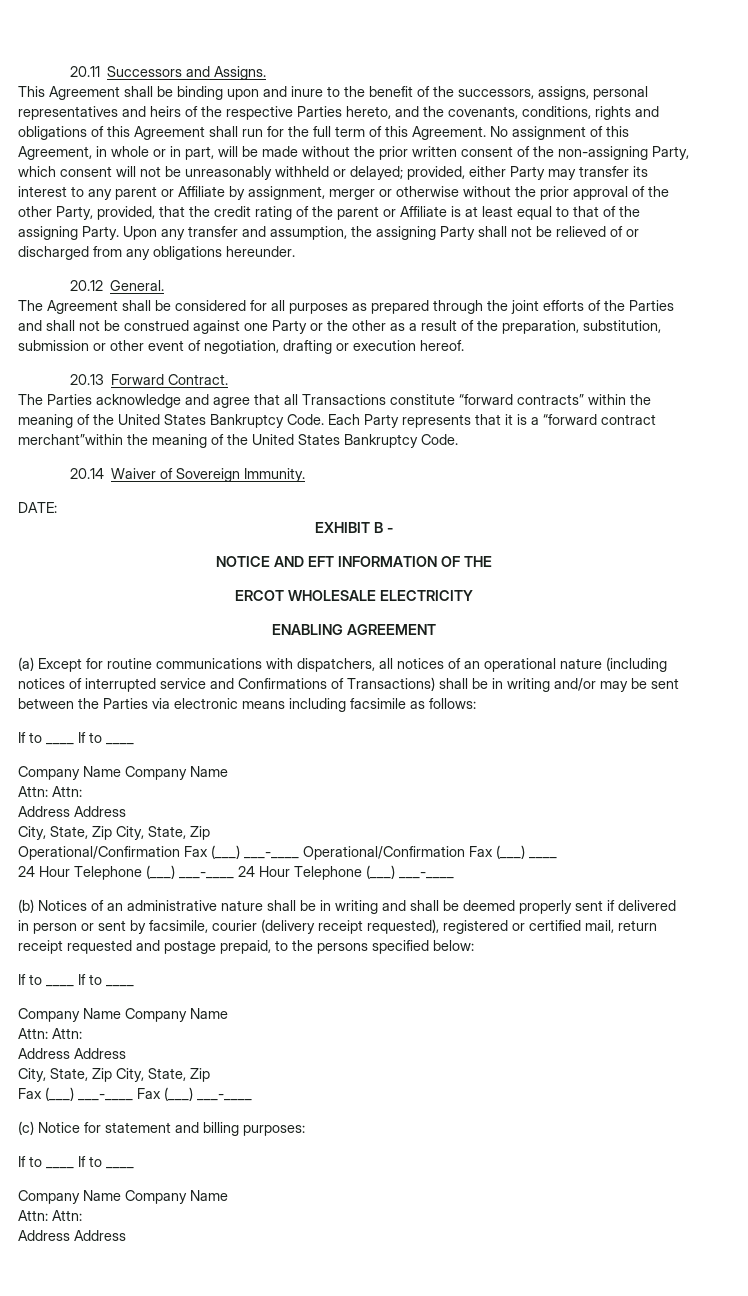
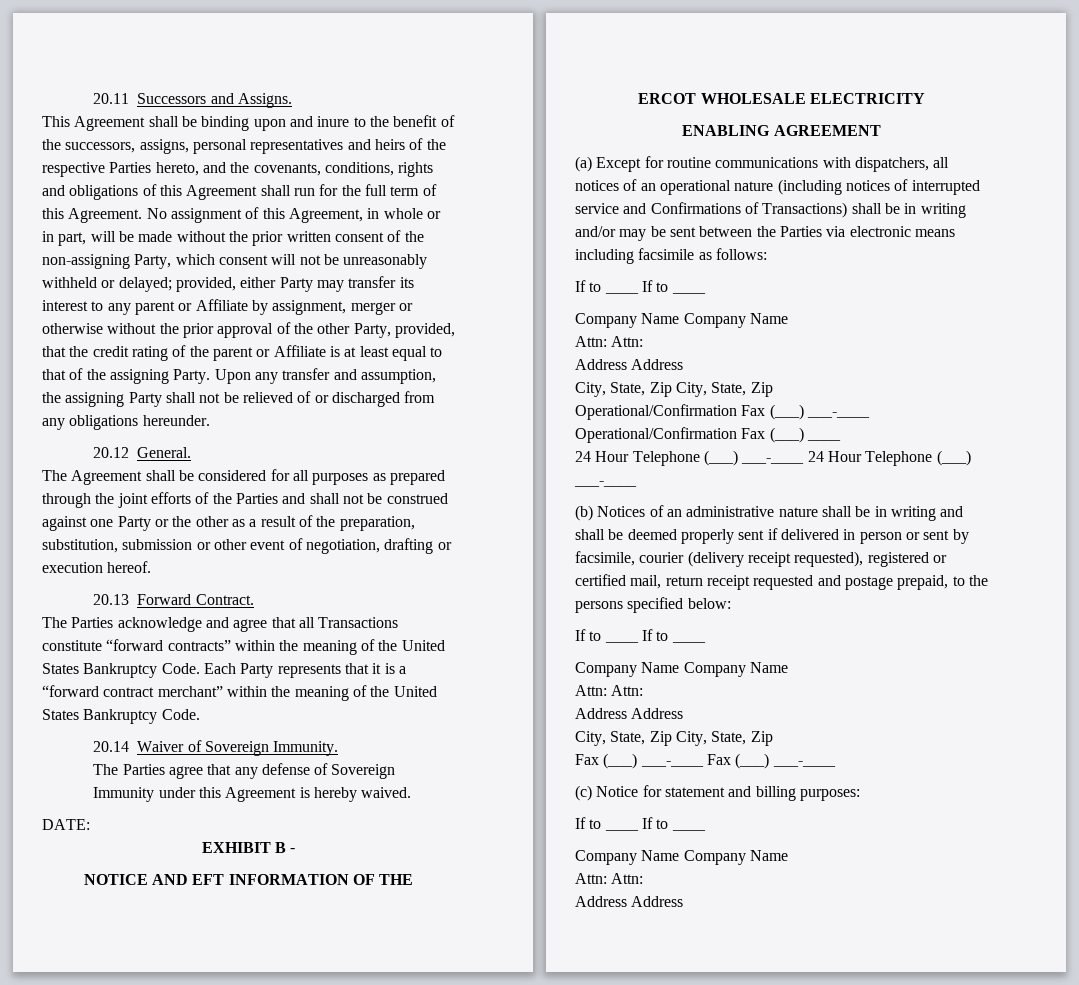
- Each Party represents that it is a “forward contract merchant”within the meaning of the United States Bankruptcy Code.
+ Each Party represents that it is a “forward contract merchant” within the meaning of the United States Bankruptcy Code.
+ The Parties agree that any defense of Sovereign Immunity under this Agreement is hereby waived.

